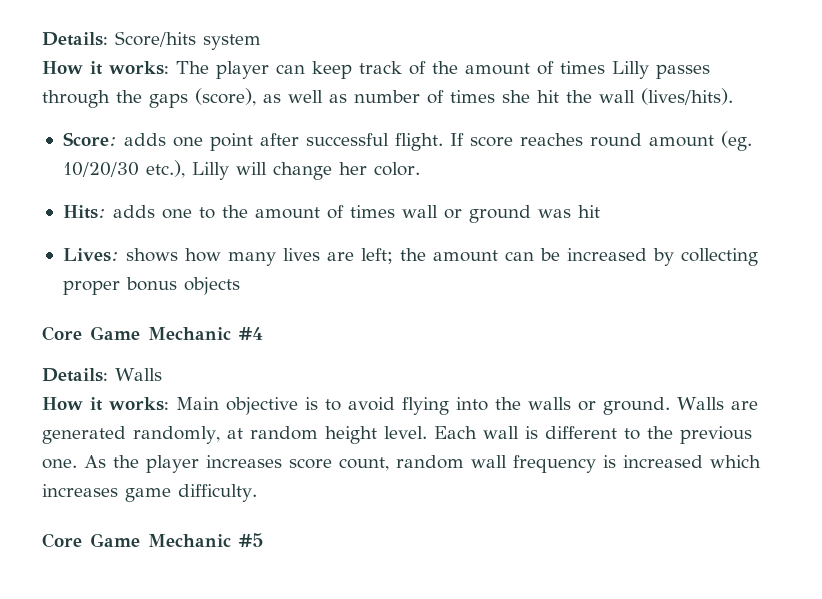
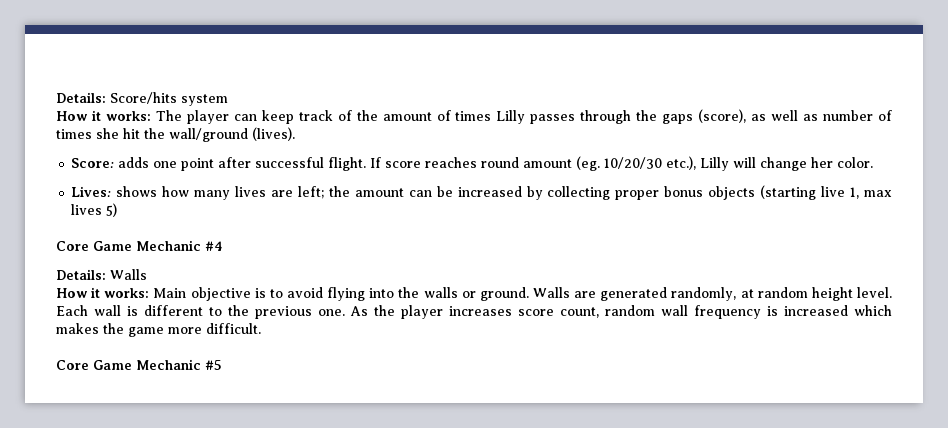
- How it works: The player can keep track of the amount of times Lilly passes through the gaps (score), as well as number of times she hit the wall (lives/hits).
+ How it works: The player can keep track of the amount of times Lilly passes through the gaps (score), as well as number of times she hit the wall/ground (lives).
- Hits: adds one to the amount of times wall or ground was hit
- Lives: shows how many lives are left; the amount can be increased by collecting proper bonus objects
+ Lives: shows how many lives are left; the amount can be increased by collecting proper bonus objects (starting live 1, max lives 5)
- As the player increases score count, random wall frequency is increased which increases game difficulty.
+ As the player increases score count, random wall frequency is increased which makes the game more difficult.

